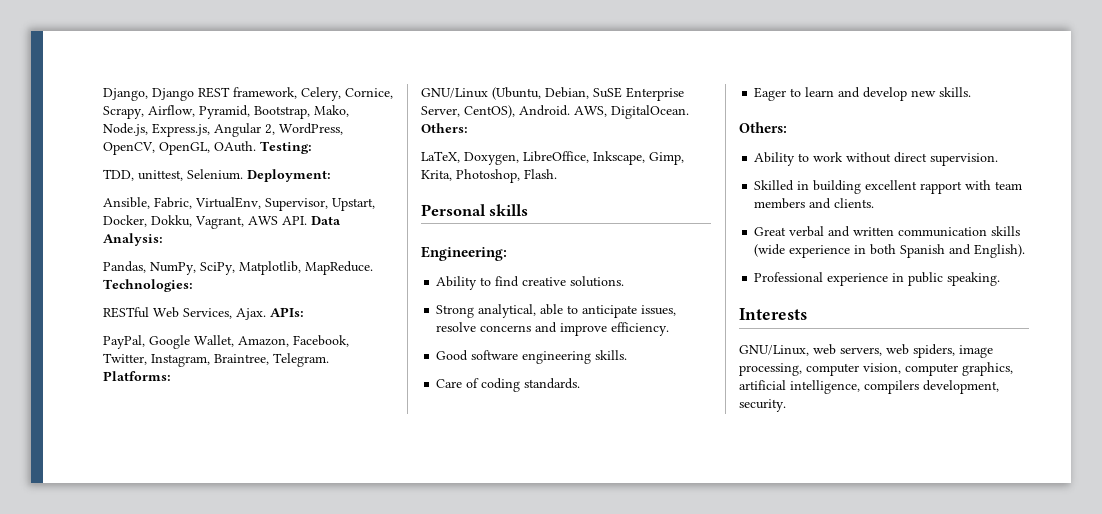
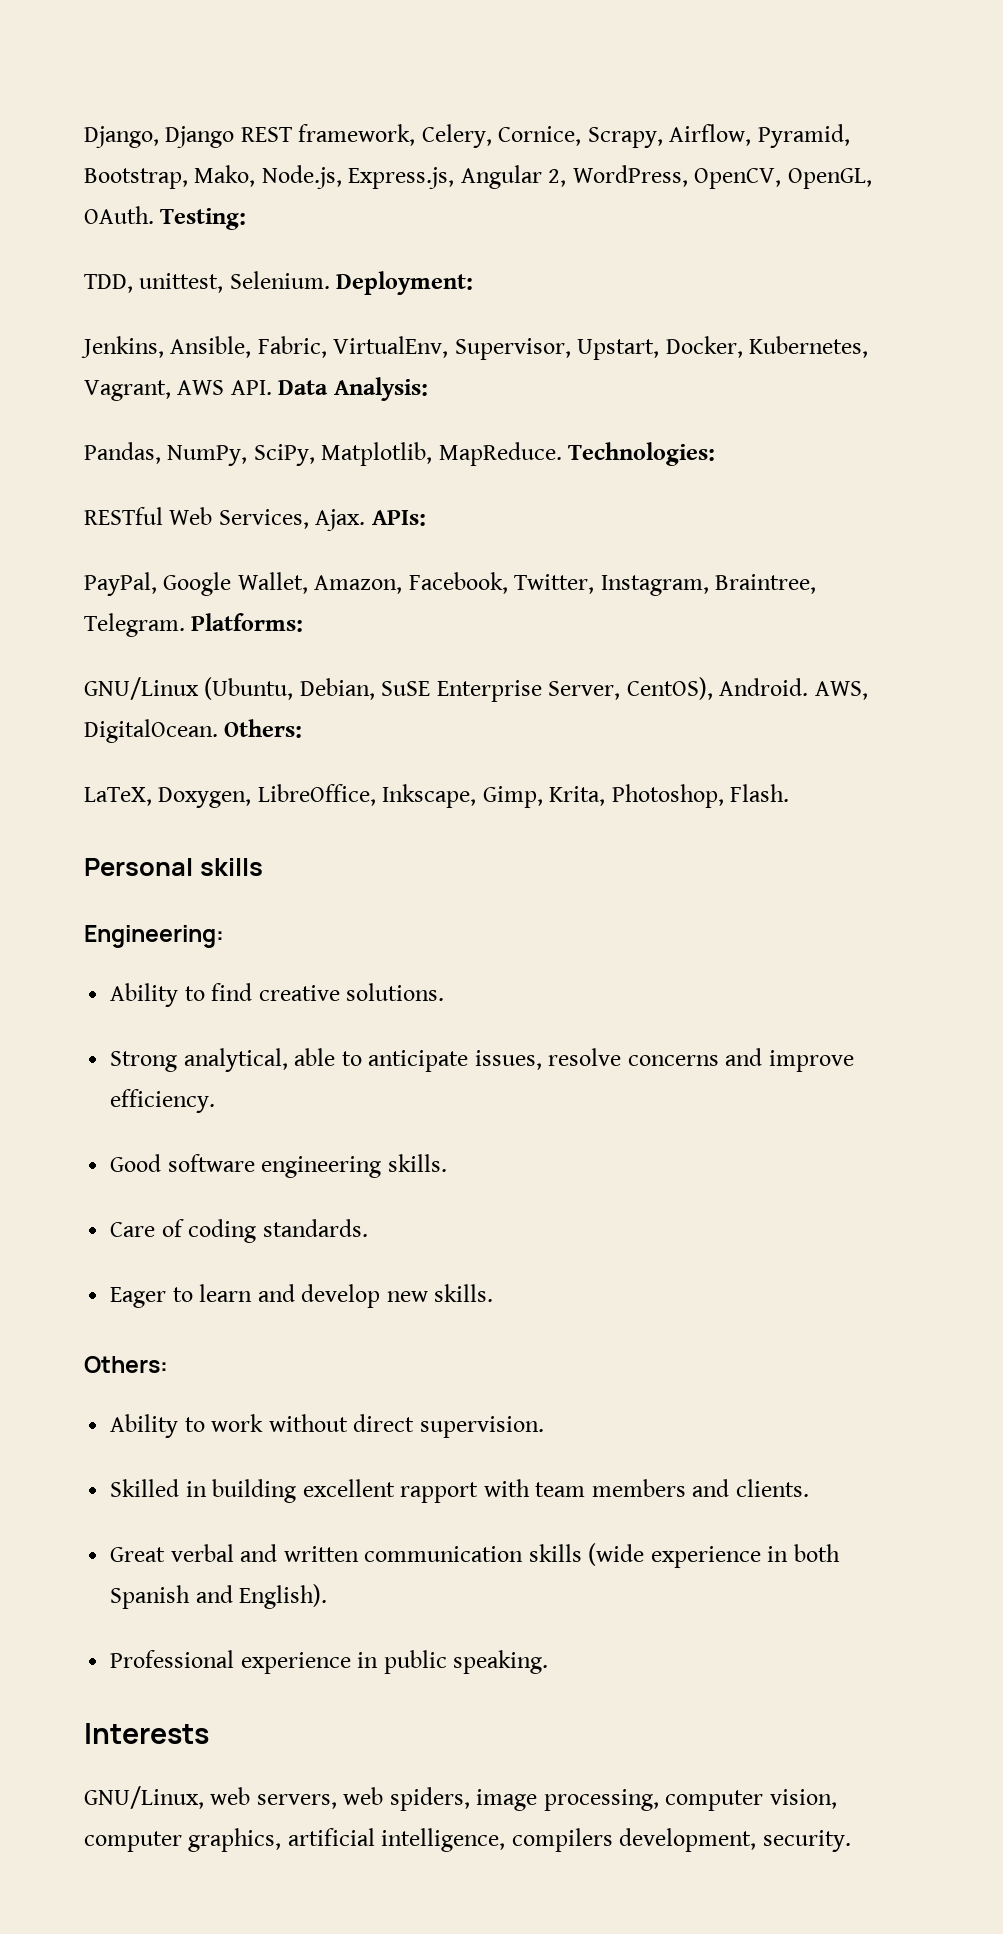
- Ansible, Fabric, VirtualEnv, Supervisor, Upstart, Docker, Dokku, Vagrant, AWS API. Data Analysis:
+ Jenkins, Ansible, Fabric, VirtualEnv, Supervisor, Upstart, Docker, Kubernetes, Vagrant, AWS API. Data Analysis:

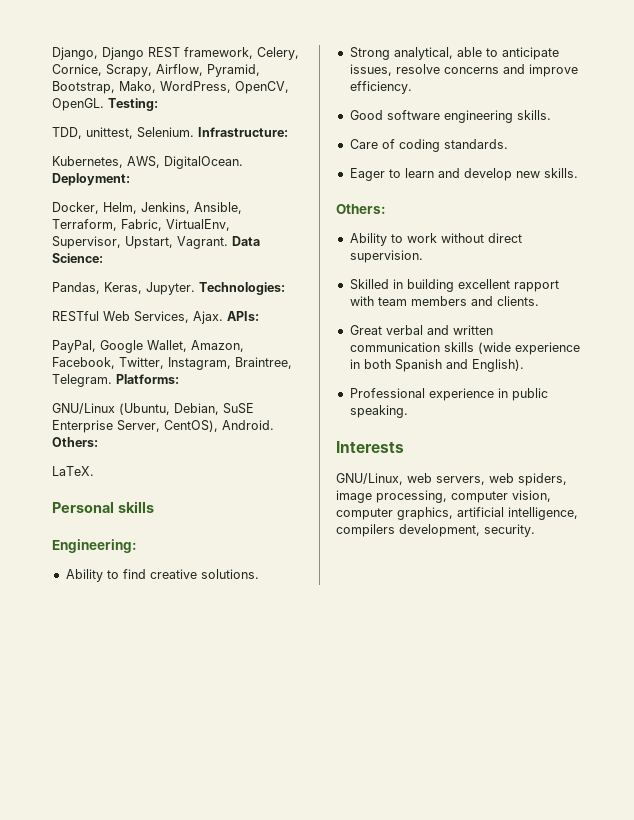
- Django, Django REST framework, Celery, Cornice, Scrapy, Airflow, Pyramid, Bootstrap, Mako, Node.js, Express.js, Angular 2, WordPress, OpenCV, OpenGL, OAuth.
+ Django, Django REST framework, Celery, Cornice, Scrapy, Airflow, Pyramid, Bootstrap, Mako, WordPress, OpenCV, OpenGL.
+ Infrastructure:
+ Kubernetes, AWS, DigitalOcean.
- Jenkins, Ansible, Fabric, VirtualEnv, Supervisor, Upstart, Docker, Kubernetes, Vagrant, AWS API. Data Analysis:
- Pandas, NumPy, SciPy, Matplotlib, MapReduce.
+ Docker, Helm, Jenkins, Ansible, Terraform, Fabric, VirtualEnv, Supervisor, Upstart, Vagrant. Data Science:
+ Pandas, Keras, Jupyter.
- GNU/Linux (Ubuntu, Debian, SuSE Enterprise Server, CentOS), Android. AWS, DigitalOcean. Others:
- LaTeX, Doxygen, LibreOffice, Inkscape, Gimp, Krita, Photoshop, Flash.
+ GNU/Linux (Ubuntu, Debian, SuSE Enterprise Server, CentOS), Android. Others:
+ LaTeX.

